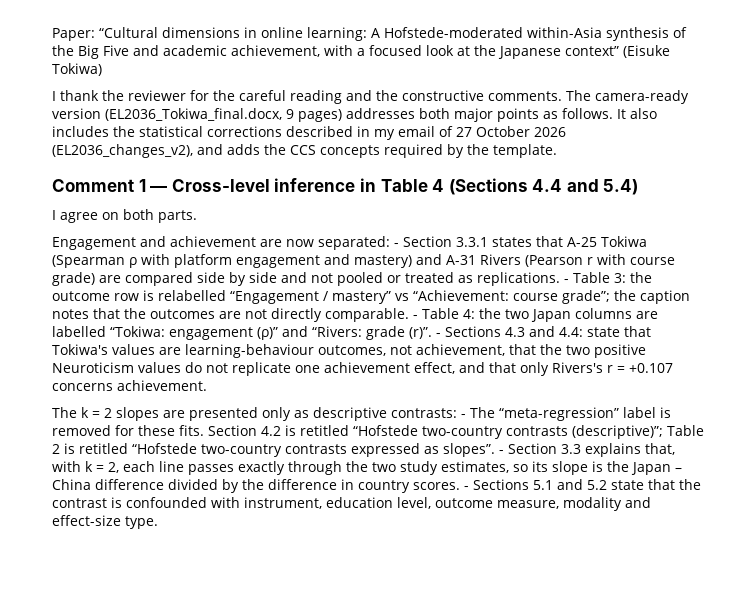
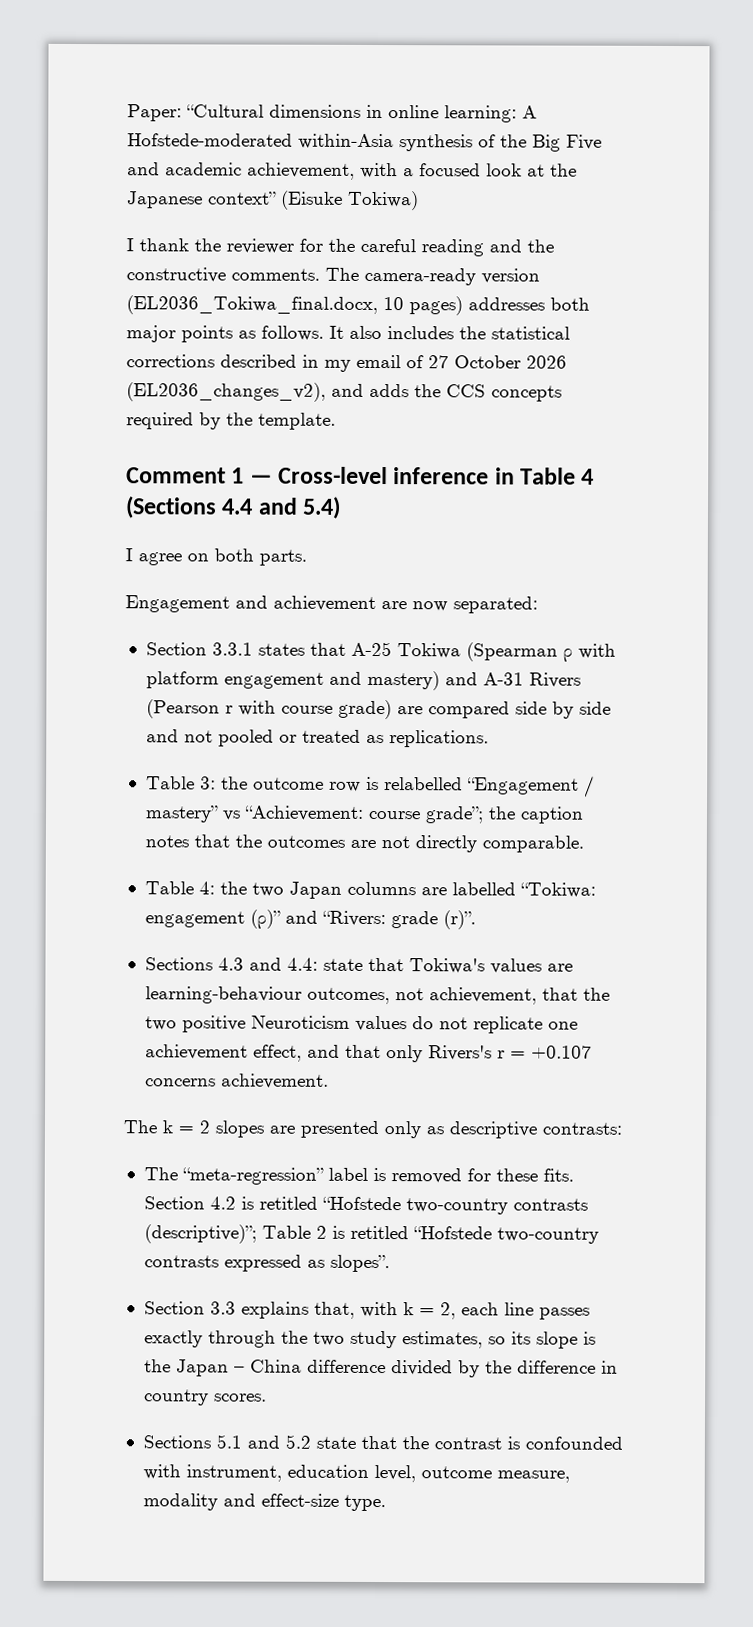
- The camera-ready version (EL2036_Tokiwa_final.docx, 9 pages) addresses both major points as follows.
+ The camera-ready version (EL2036_Tokiwa_final.docx, 10 pages) addresses both major points as follows.
- Engagement and achievement are now separated: - Section 3.3.1 states that A-25 Tokiwa (Spearman ρ with platform engagement and mastery) and A-31 Rivers (Pearson r with course grade) are compared side by side and not pooled or treated as replications. - Table 3:
+ Engagement and achievement are now separated:
+ Section 3.3.1 states that A-25 Tokiwa (Spearman ρ with platform engagement and mastery) and A-31 Rivers (Pearson r with course grade) are compared side by side and not pooled or treated as replications.
+ Table 3:
- the caption notes that the outcomes are not directly comparable. - Table 4:
+ the caption notes that the outcomes are not directly comparable.
+ Table 4:
- grade (r)”. - Sections 4.3 and 4.4:
+ grade (r)”.
+ Sections 4.3 and 4.4:
- The k = 2 slopes are presented only as descriptive contrasts: - The “meta-regression” label is removed for these fits.
+ The k = 2 slopes are presented only as descriptive contrasts:
+ The “meta-regression” label is removed for these fits.
- Table 2 is retitled “Hofstede two-country contrasts expressed as slopes”. - Section 3.3 explains that, with k = 2, each line passes exactly through the two study estimates, so its slope is the Japan – China difference divided by the difference in country scores. - Sections 5.1 and 5.2 state that the contrast is confounded with instrument, education level, outcome measure, modality and effect-size type.
+ Table 2 is retitled “Hofstede two-country contrasts expressed as slopes”.
+ Section 3.3 explains that, with k = 2, each line passes exactly through the two study estimates, so its slope is the Japan – China difference divided by the difference in country scores.
+ Sections 5.1 and 5.2 state that the contrast is confounded with instrument, education level, outcome measure, modality and effect-size type.

